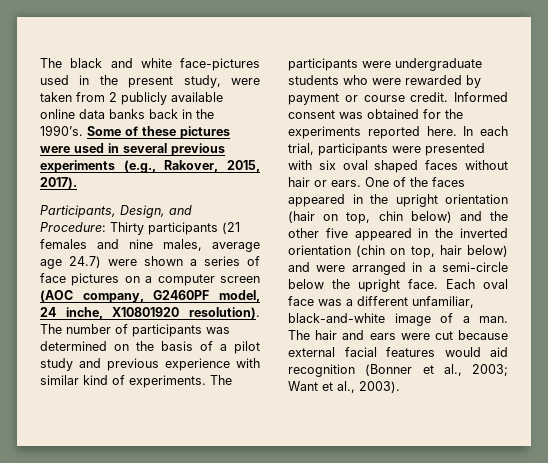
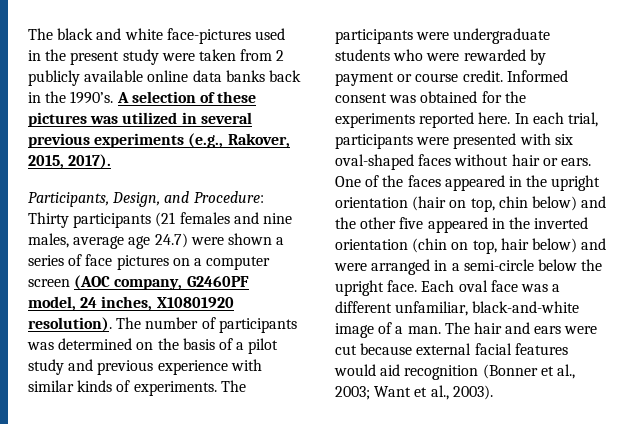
- The black and white face-pictures used in the present study, were taken from 2 publicly available online data banks back in the 1990’s.
+ The black and white face-pictures used in the present study were taken from 2 publicly available online data banks back in the 1990’s.
- Some of these pictures were used in several previous experiments (e.g., Rakover, 2015, 2017).
+ A selection of these pictures was utilized in several previous experiments (e.g., Rakover, 2015, 2017).
- Participants, Design, and Procedure: Thirty participants (21 females and nine males, average age 24.7) were shown a series of face pictures on a computer screen (AOC company, G2460PF model, 24 inche, X10801920 resolution).
+ Participants, Design, and Procedure: Thirty participants (21 females and nine males, average age 24.7) were shown a series of face pictures on a computer screen (AOC company, G2460PF model, 24 inches, X10801920 resolution).
- The number of participants was determined on the basis of a pilot study and previous experience with similar kind of experiments.
+ The number of participants was determined on the basis of a pilot study and previous experience with similar kinds of experiments.
- In each trial, participants were presented with six oval shaped faces without hair or ears.
+ In each trial, participants were presented with six oval-shaped faces without hair or ears.

